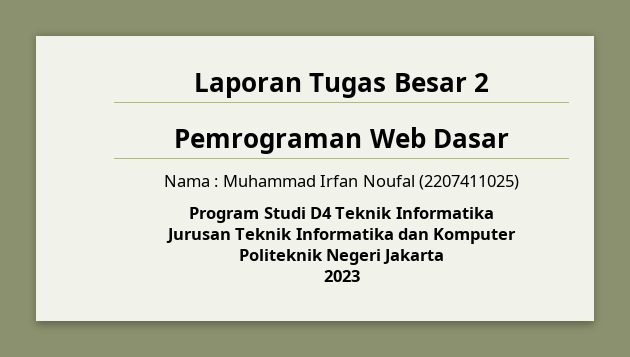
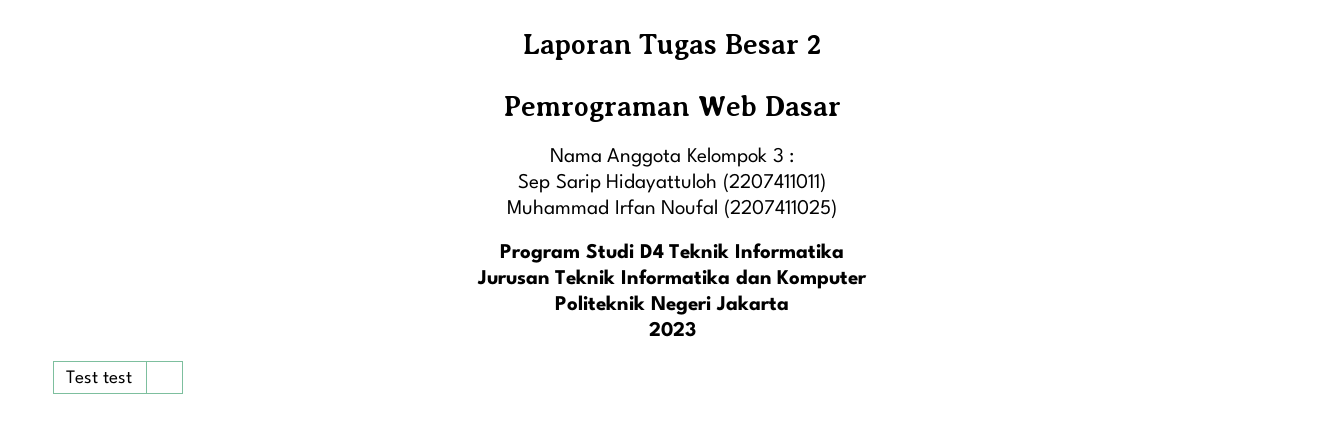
- Nama : Muhammad Irfan Noufal (2207411025)
+ Nama Anggota Kelompok 3 :
+ Sep Sarip Hidayattuloh (2207411011)
+ Muhammad Irfan Noufal (2207411025)
+ Test test |

